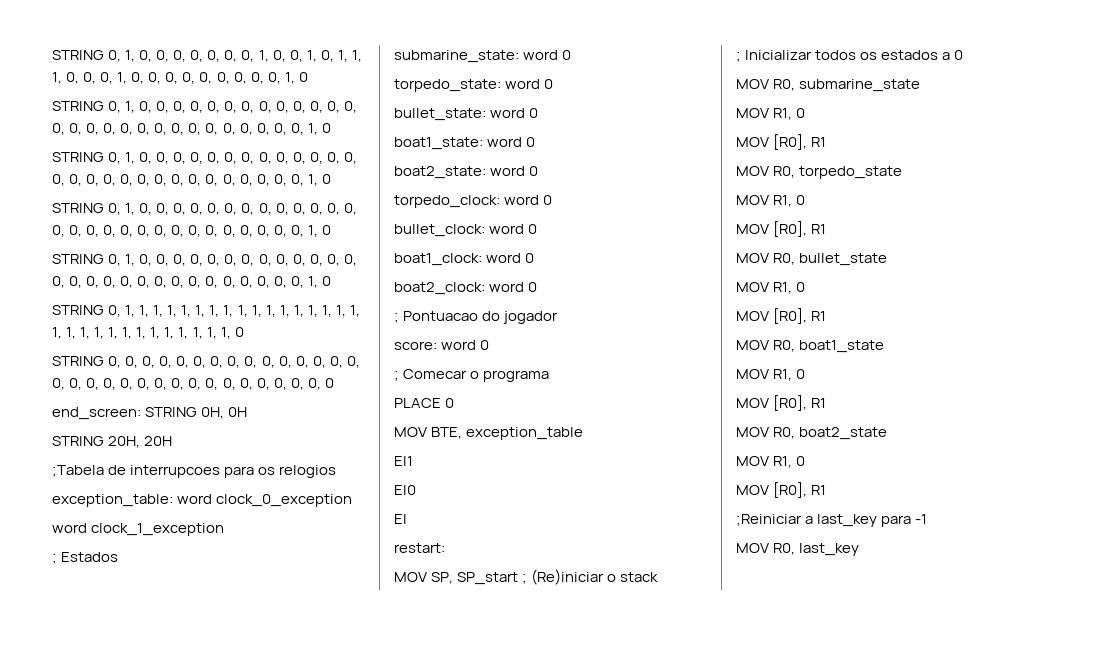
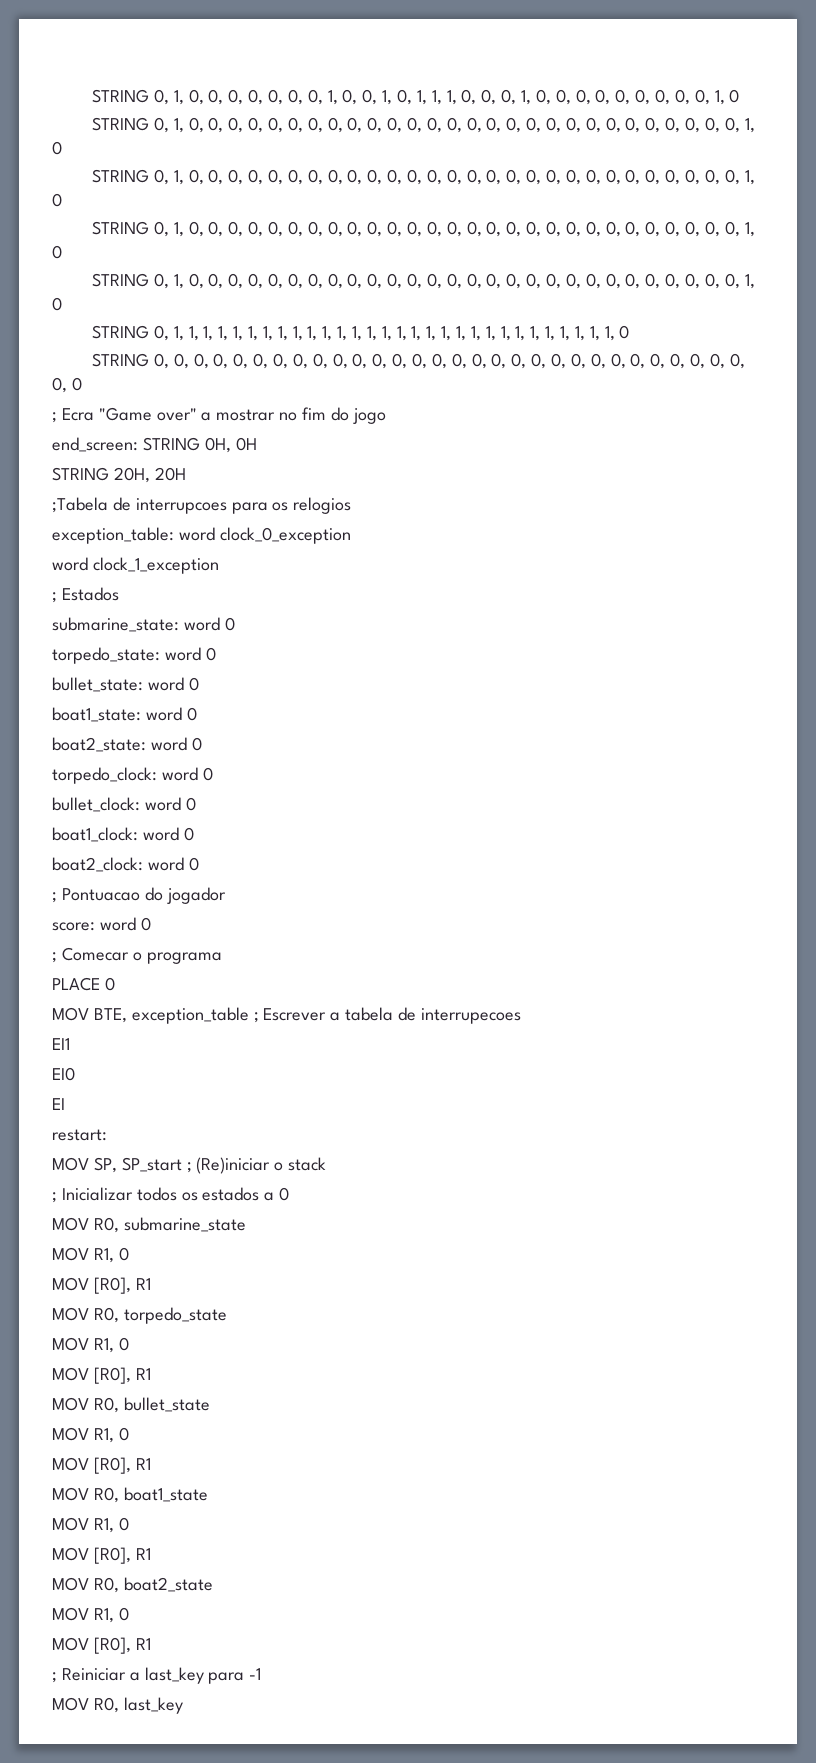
+ ; Ecra "Game over" a mostrar no fim do jogo
- MOV BTE, exception_table
+ MOV BTE, exception_table ; Escrever a tabela de interrupecoes
- ;Reiniciar a last_key para -1
+ ; Reiniciar a last_key para -1

